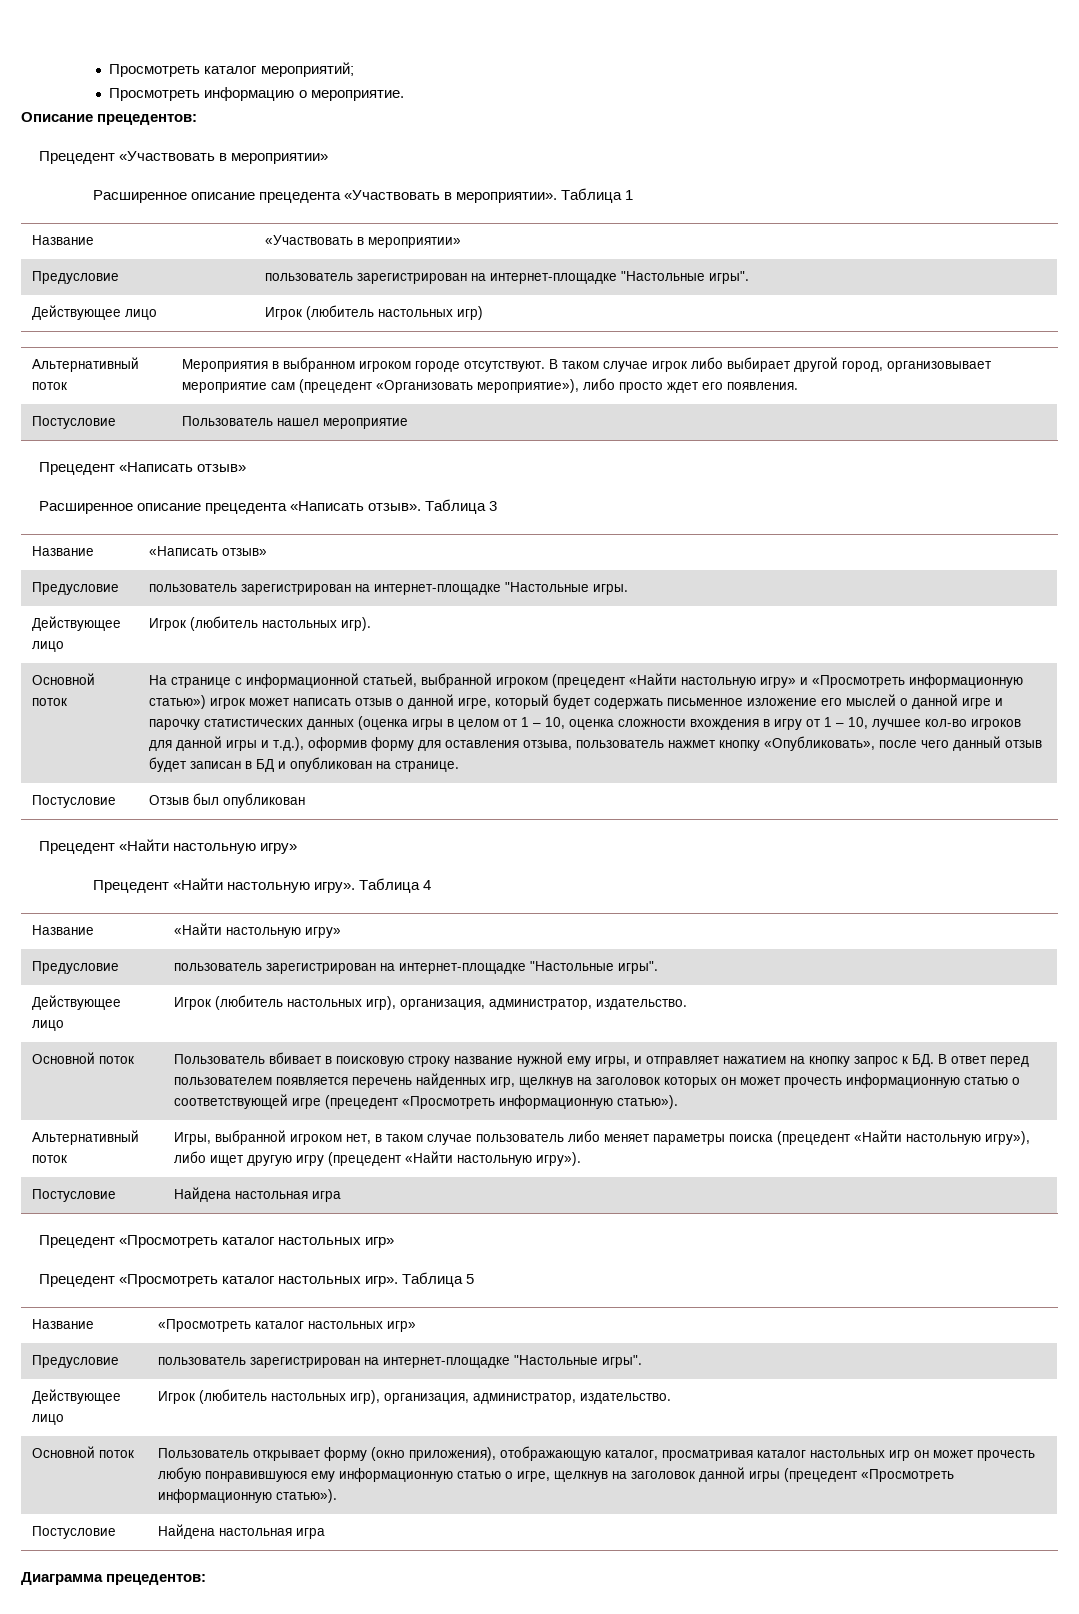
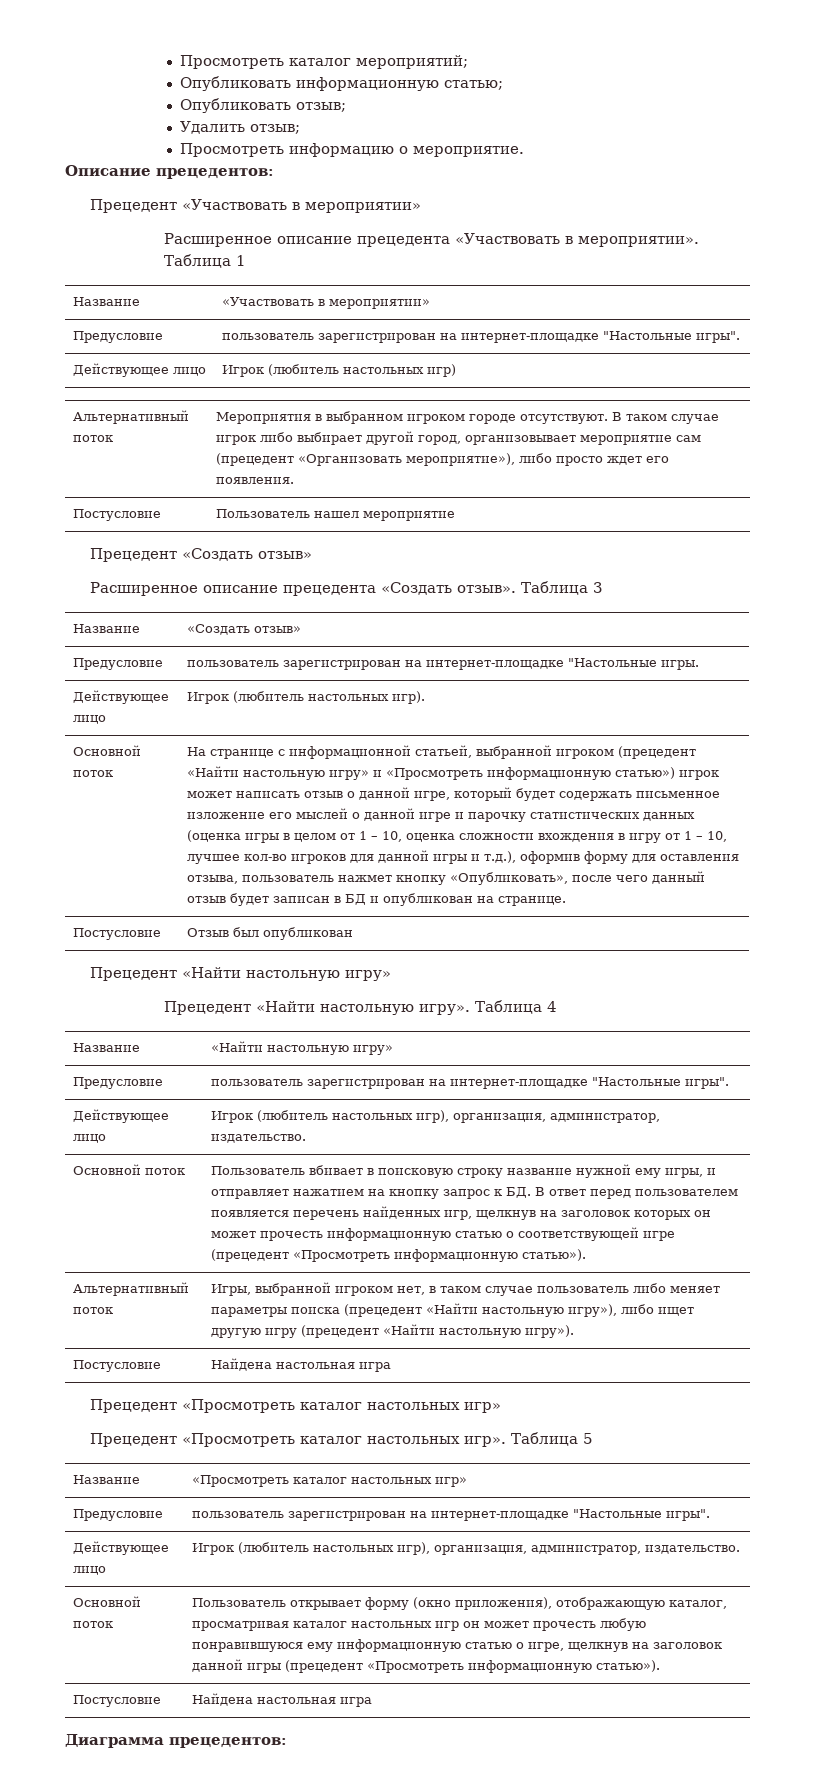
+ Опубликовать информационную статью;
+ Опубликовать отзыв;
+ Удалить отзыв;
- Прецедент «Написать отзыв»
+ Прецедент «Создать отзыв»
- Расширенное описание прецедента «Написать отзыв».
+ Расширенное описание прецедента «Создать отзыв».
- Название | «Написать отзыв»
+ Название | «Создать отзыв»

